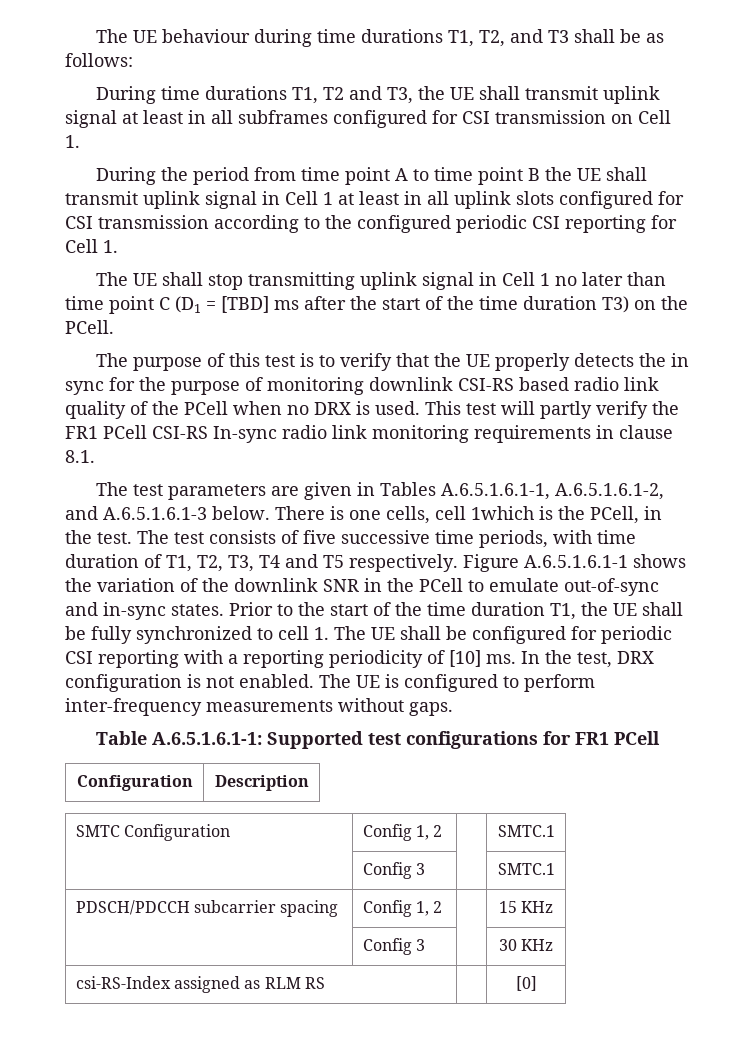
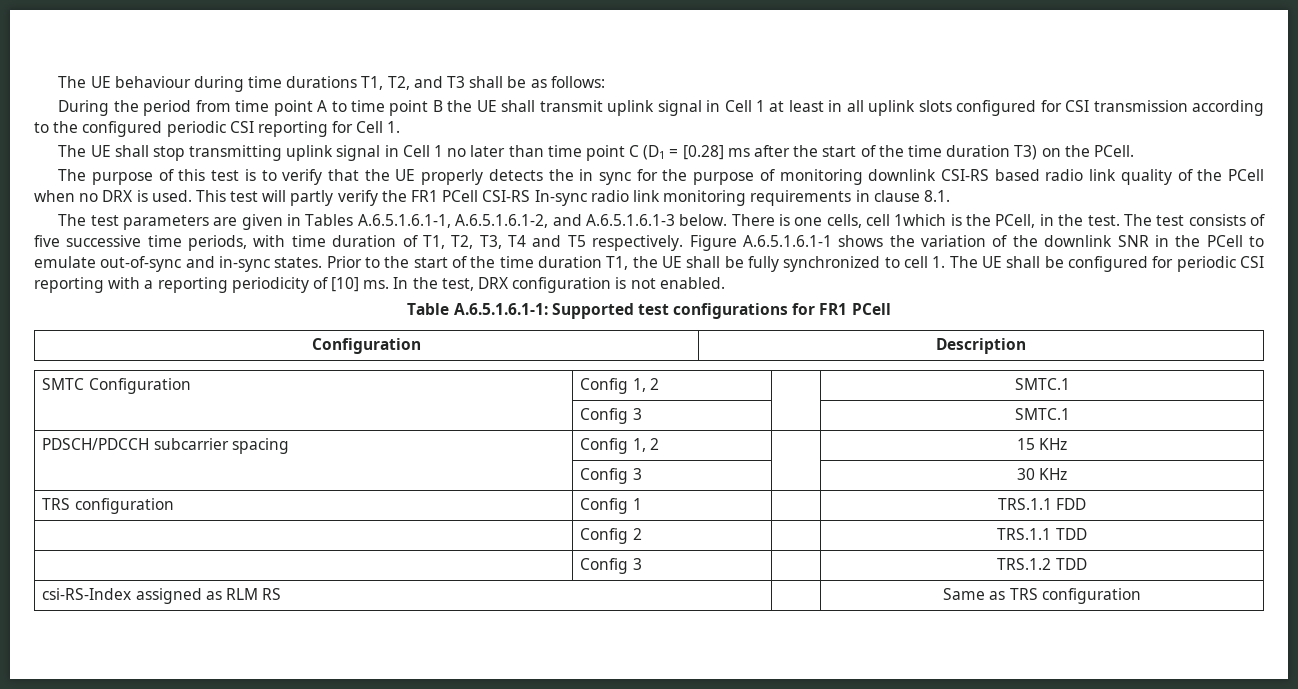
- During time durations T1, T2 and T3, the UE shall transmit uplink signal at least in all subframes configured for CSI transmission on Cell 1.
- The UE shall stop transmitting uplink signal in Cell 1 no later than time point C (D1 = [TBD] ms after the start of the time duration T3) on the PCell.
+ The UE shall stop transmitting uplink signal in Cell 1 no later than time point C (D1 = [0.28] ms after the start of the time duration T3) on the PCell.
- The UE is configured to perform inter-frequency measurements without gaps.
+ TRS configuration | Config 1 | | TRS.1.1 FDD
+ | Config 2 | | TRS.1.1 TDD
+ | Config 3 | | TRS.1.2 TDD
- csi-RS-Index assigned as RLM RS | | [0]
+ csi-RS-Index assigned as RLM RS | | Same as TRS configuration

